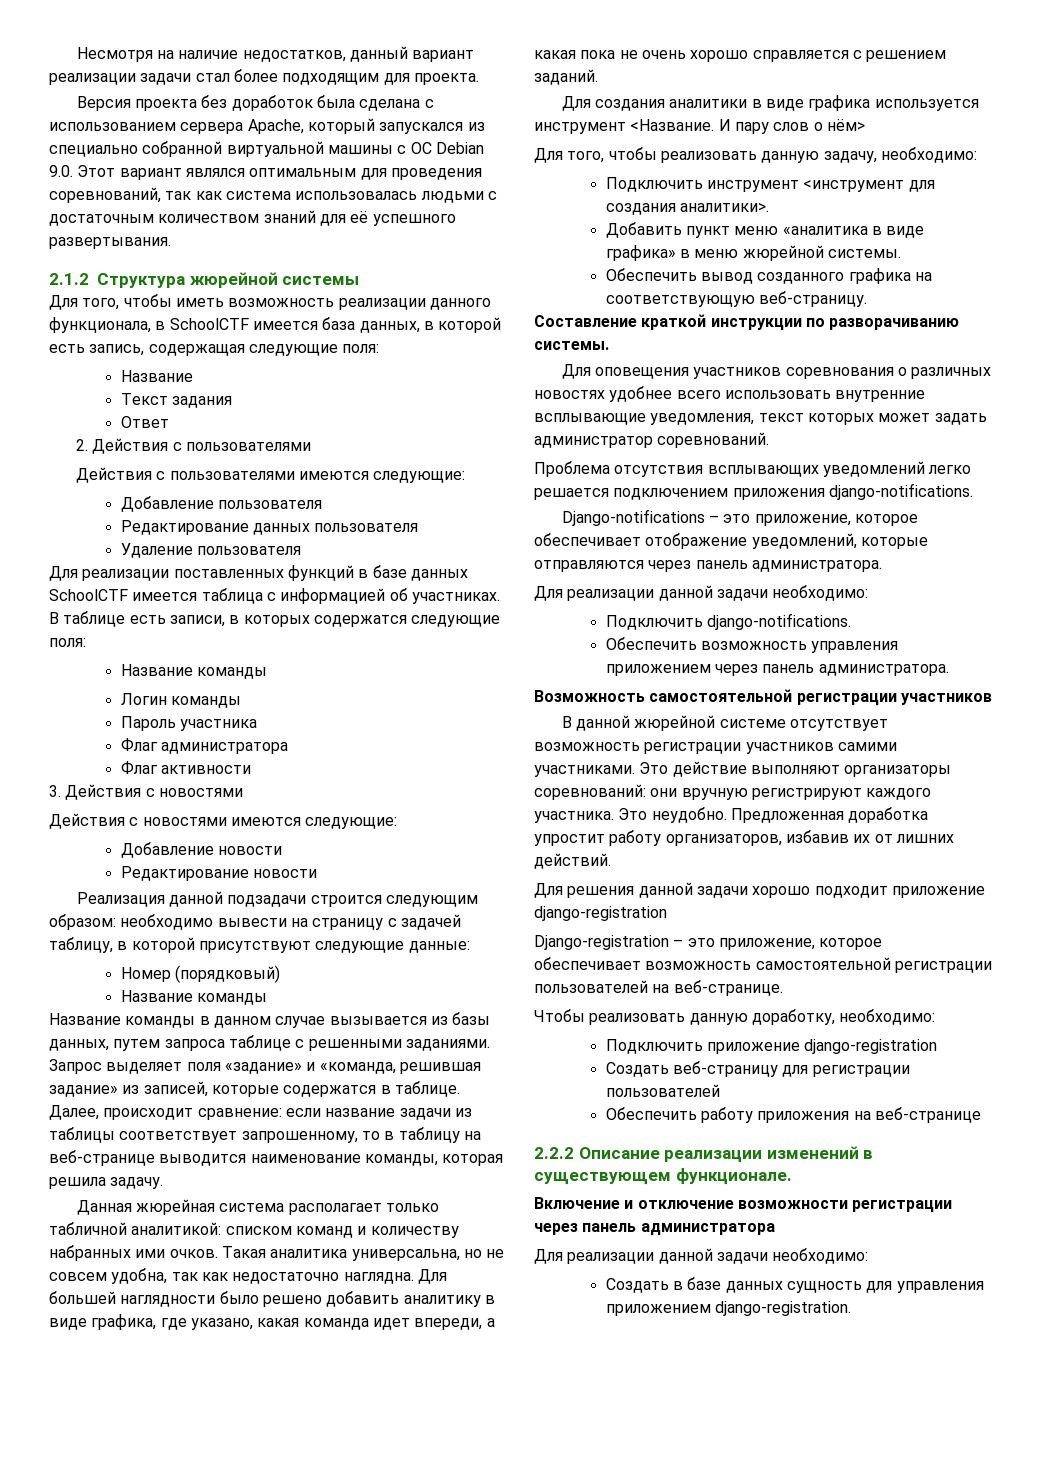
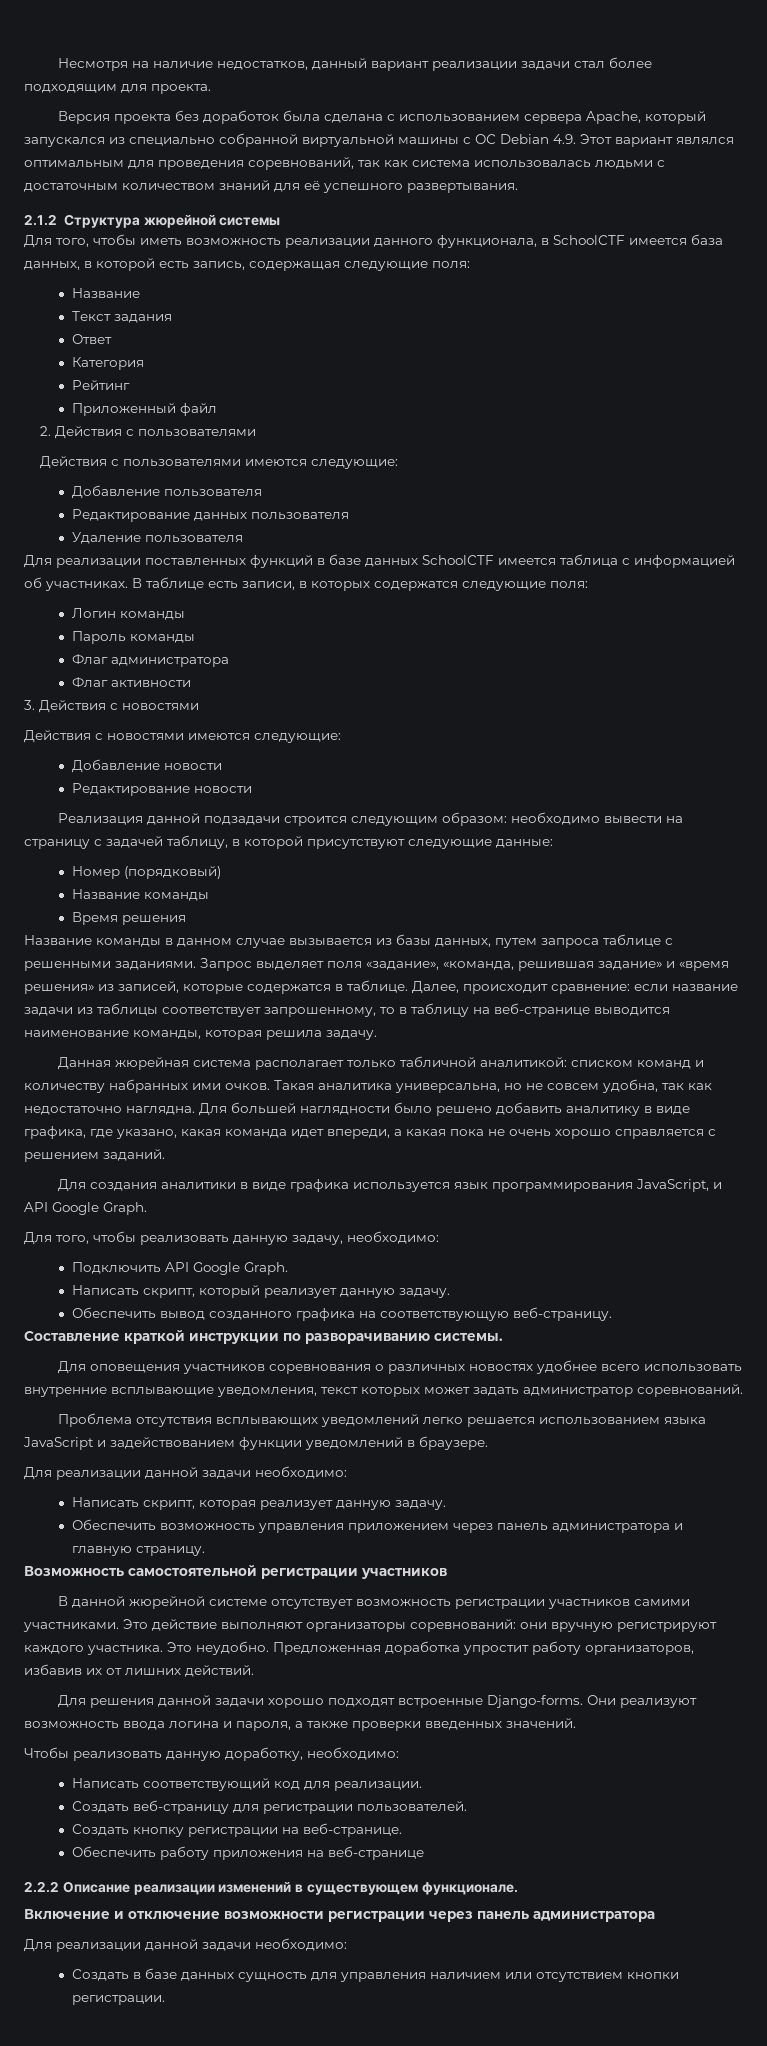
- Версия проекта без доработок была сделана с использованием сервера Apache, который запускался из специально собранной виртуальной машины с ОС Debian 9.0. Этот вариант являлся оптимальным для проведения соревнований, так как система использовалась людьми с достаточным количеством знаний для её успешного развертывания.
+ Версия проекта без доработок была сделана с использованием сервера Apache, который запускался из специально собранной виртуальной машины с ОС Debian 4.9. Этот вариант являлся оптимальным для проведения соревнований, так как система использовалась людьми с достаточным количеством знаний для её успешного развертывания.
+ Категория
+ Рейтинг
+ Приложенный файл
  В таблице есть записи, в которых содержатся следующие поля:
- Название команды
- Пароль участника
+ Пароль команды
+ Время решения
- Запрос выделяет поля «задание» и «команда, решившая задание» из записей, которые содержатся в таблице.
+ Запрос выделяет поля «задание», «команда, решившая задание» и «время решения» из записей, которые содержатся в таблице.
- Для создания аналитики в виде графика используется инструмент <Название. И пару слов о нём>
+ Для создания аналитики в виде графика используется язык программирования JavaScript, и API Google Graph.
- Подключить инструмент <инструмент для создания аналитики>.
- Добавить пункт меню «аналитика в виде графика» в меню жюрейной системы.
+ Подключить API Google Graph.
+ Написать скрипт, который реализует данную задачу.
- Проблема отсутствия всплывающих уведомлений легко решается подключением приложения django-notifications.
- Django-notifications – это приложение, которое обеспечивает отображение уведомлений, которые отправляются через панель администратора.
+ Проблема отсутствия всплывающих уведомлений легко решается использованием языка JavaScript и задействованием функции уведомлений в браузере.
  Для реализации данной задачи необходимо:
- Подключить django-notifications.
+ Написать скрипт, которая реализует данную задачу.
- Обеспечить возможность управления приложением через панель администратора.
+ Обеспечить возможность управления приложением через панель администратора и главную страницу.
- Для решения данной задачи хорошо подходит приложение django-registration
- Django-registration – это приложение, которое обеспечивает возможность самостоятельной регистрации пользователей на веб-странице.
+ Для решения данной задачи хорошо подходят встроенные Django-forms. Они реализуют возможность ввода логина и пароля, а также проверки введенных значений.
- Подключить приложение django-registration
+ Написать соответствующий код для реализации.
- Создать веб-страницу для регистрации пользователей
+ Создать веб-страницу для регистрации пользователей.
+ Создать кнопку регистрации на веб-странице.
- Создать в базе данных сущность для управления приложением django-registration.
+ Создать в базе данных сущность для управления наличием или отсутствием кнопки регистрации.

